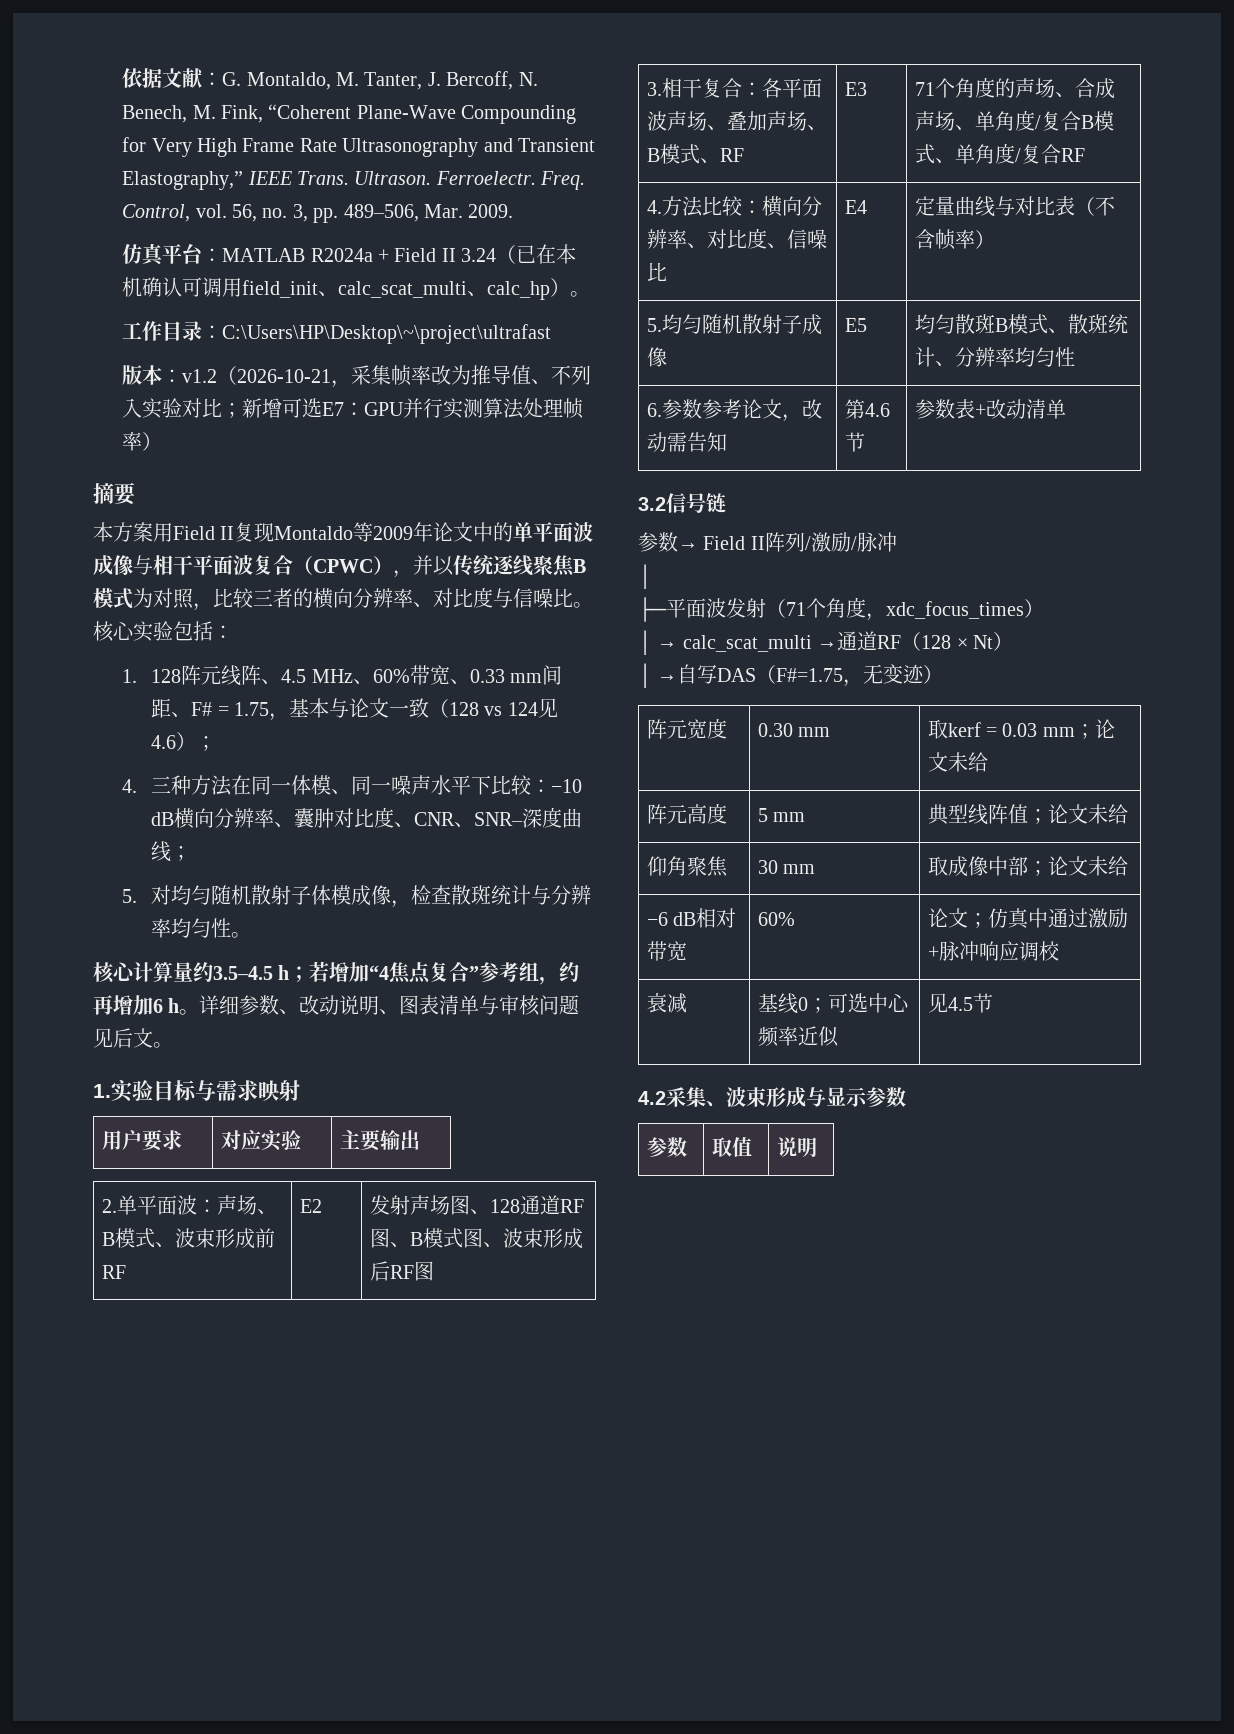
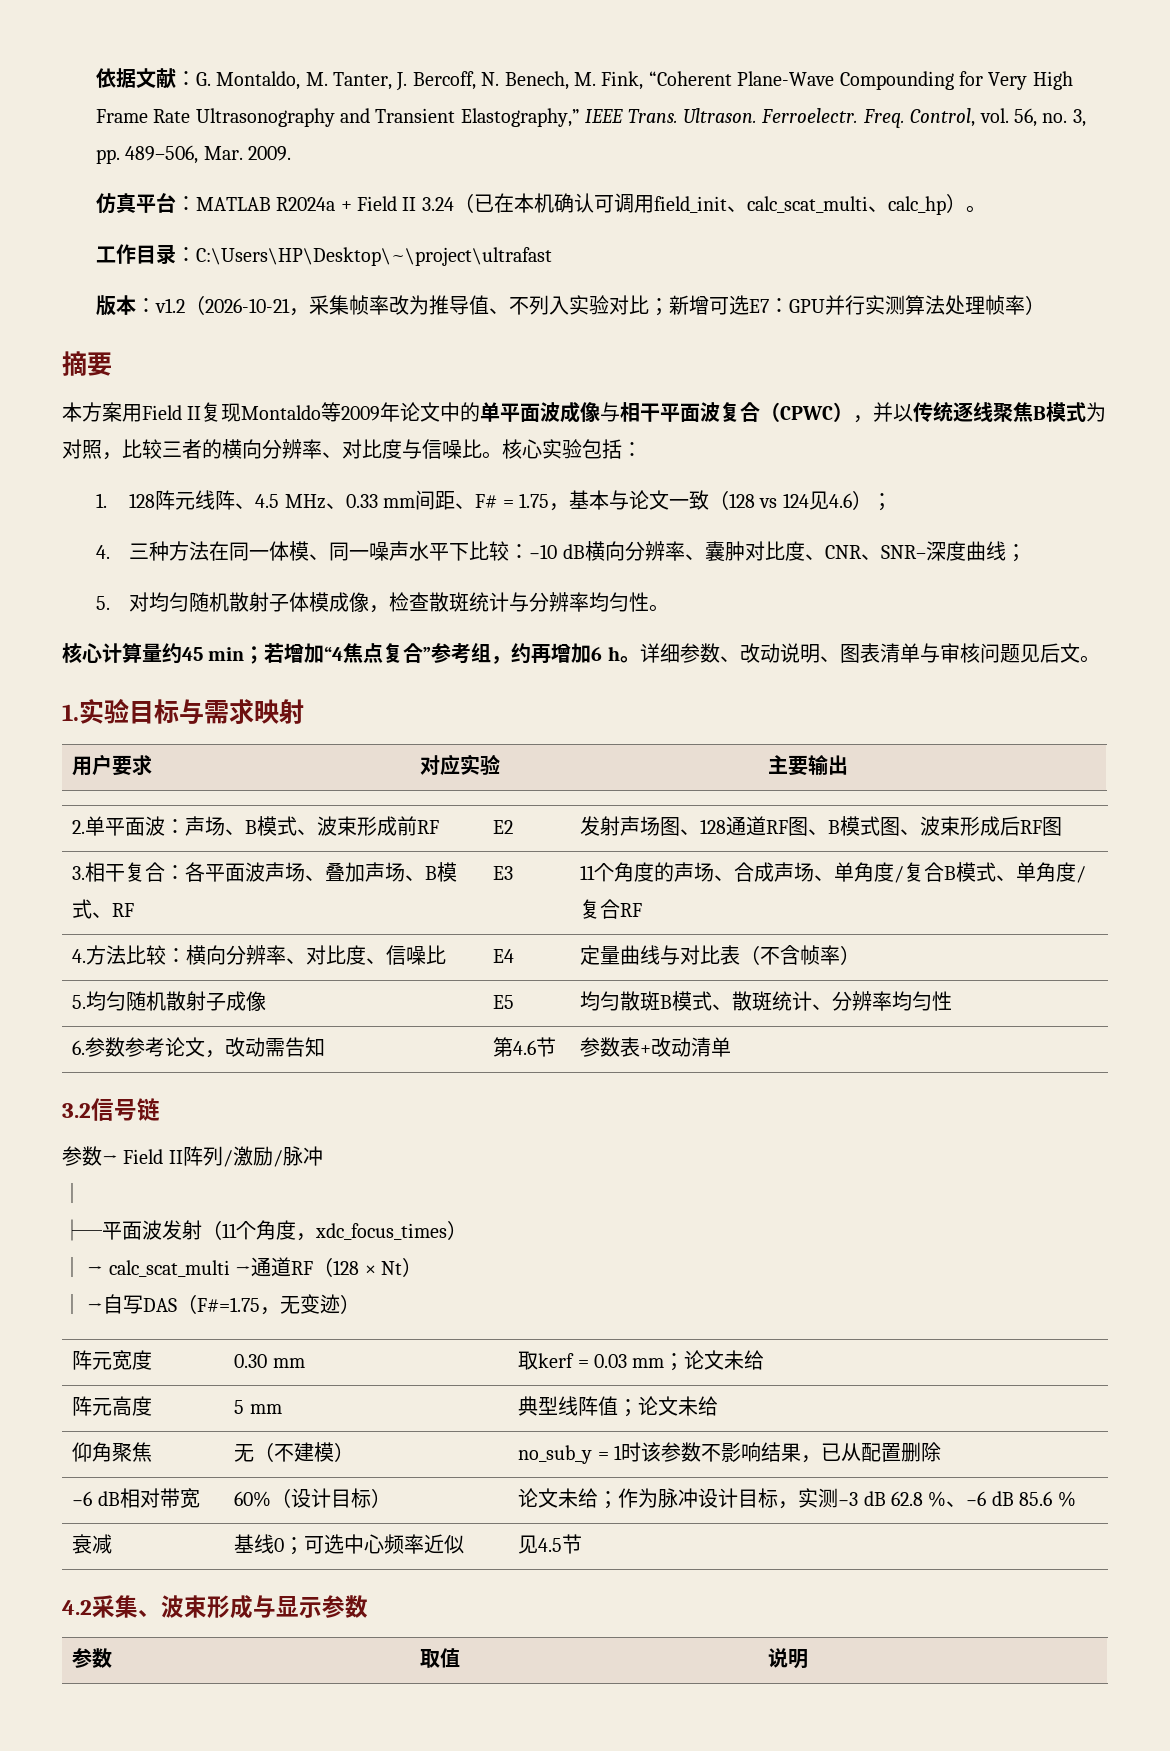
- 1. 128阵元线阵、4.5 MHz、60%带宽、0.33 mm间距、F# = 1.75，基本与论文一致（128 vs 124见4.6）；
+ 1. 128阵元线阵、4.5 MHz、0.33 mm间距、F# = 1.75，基本与论文一致（128 vs 124见4.6）；
- 核心计算量约3.5–4.5 h；若增加“4焦点复合”参考组，约再增加6 h。
+ 核心计算量约45 min；若增加“4焦点复合”参考组，约再增加6 h。
- 3.相干复合：各平面波声场、叠加声场、B模式、RF | E3 | 71个角度的声场、合成声场、单角度/复合B模式、单角度/复合RF
+ 3.相干复合：各平面波声场、叠加声场、B模式、RF | E3 | 11个角度的声场、合成声场、单角度/复合B模式、单角度/复合RF
- ├─平面波发射（71个角度，xdc_focus_times）
+ ├─平面波发射（11个角度，xdc_focus_times）
- 仰角聚焦 | 30 mm | 取成像中部；论文未给
+ 仰角聚焦 | 无（不建模） | no_sub_y = 1时该参数不影响结果，已从配置删除
- −6 dB相对带宽 | 60% | 论文；仿真中通过激励+脉冲响应调校
+ −6 dB相对带宽 | 60%（设计目标） | 论文未给；作为脉冲设计目标，实测−3 dB 62.8 %、−6 dB 85.6 %

